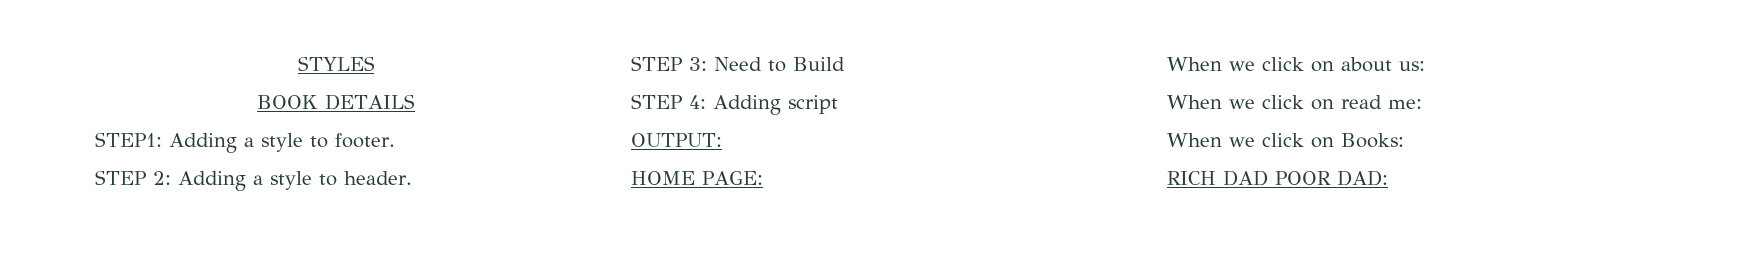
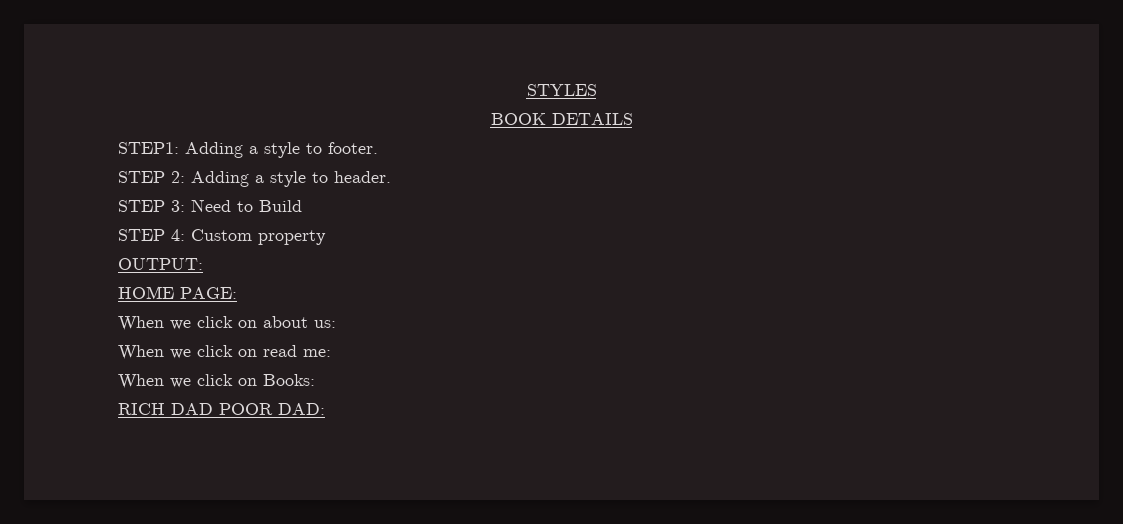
- STEP 4: Adding script
+ STEP 4: Custom property

